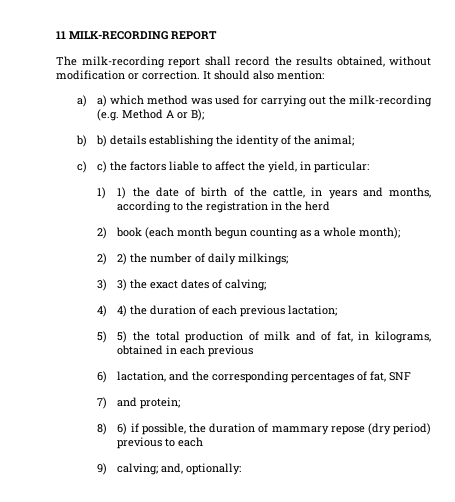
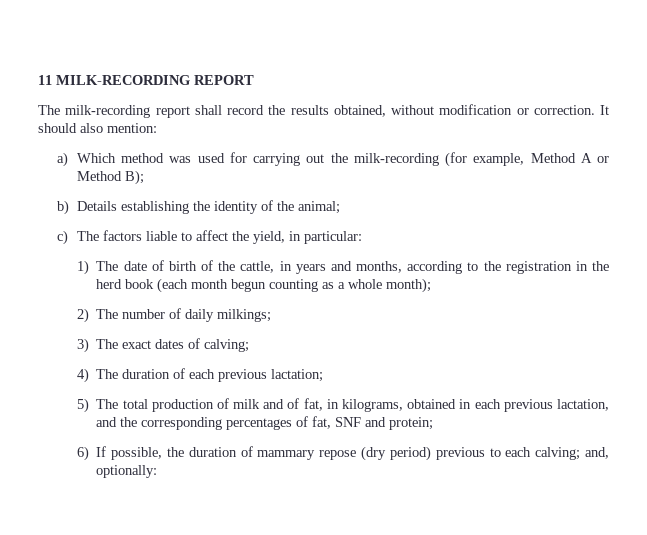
- a) a) which method was used for carrying out the milk-recording (e.g. Method A or B);
+ a) Which method was used for carrying out the milk-recording (for example, Method A or Method B);
- b) b) details establishing the identity of the animal;
+ b) Details establishing the identity of the animal;
- c) c) the factors liable to affect the yield, in particular:
+ c) The factors liable to affect the yield, in particular:
- 1) 1) the date of birth of the cattle, in years and months, according to the registration in the herd
- 2) book (each month begun counting as a whole month);
+ 1) The date of birth of the cattle, in years and months, according to the registration in the herd book (each month begun counting as a whole month);
- 2) 2) the number of daily milkings;
+ 2) The number of daily milkings;
- 3) 3) the exact dates of calving;
+ 3) The exact dates of calving;
- 4) 4) the duration of each previous lactation;
+ 4) The duration of each previous lactation;
- 5) 5) the total production of milk and of fat, in kilograms, obtained in each previous
- 6) lactation, and the corresponding percentages of fat, SNF
- 7) and protein;
+ 5) The total production of milk and of fat, in kilograms, obtained in each previous lactation, and the corresponding percentages of fat, SNF and protein;
- 8) 6) if possible, the duration of mammary repose (dry period) previous to each
- 9) calving; and, optionally:
+ 6) If possible, the duration of mammary repose (dry period) previous to each calving; and, optionally:

